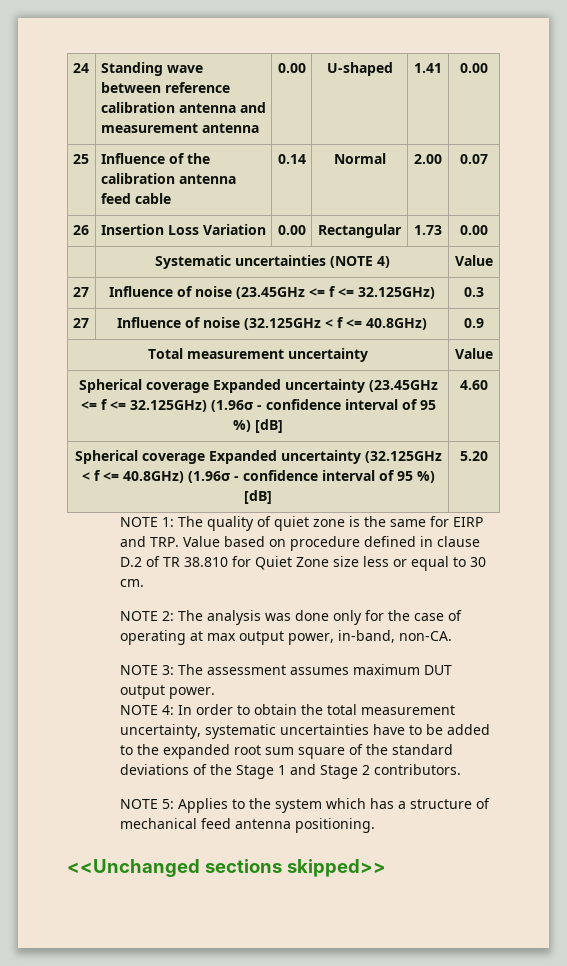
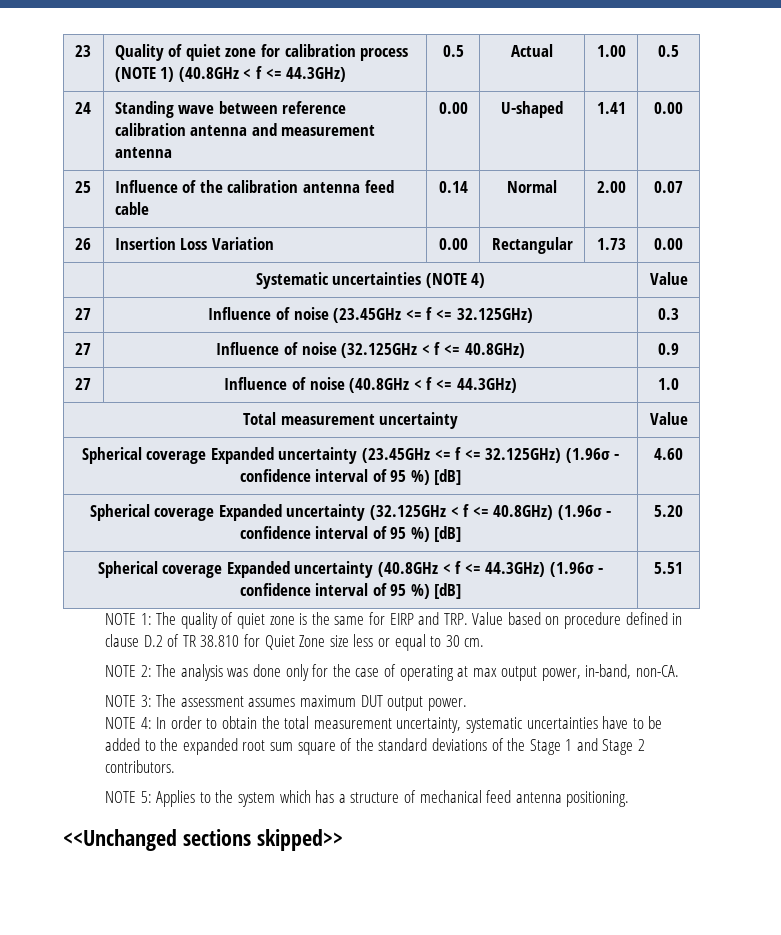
+ 23 | Quality of quiet zone for calibration process (NOTE 1) (40.8GHz < f <= 44.3GHz) | 0.5 | Actual | 1.00 | 0.5
+ 27 | Influence of noise (40.8GHz < f <= 44.3GHz) | 1.0
+ Spherical coverage Expanded uncertainty (40.8GHz < f <= 44.3GHz) (1.96σ - confidence interval of 95 %) [dB] | 5.51

